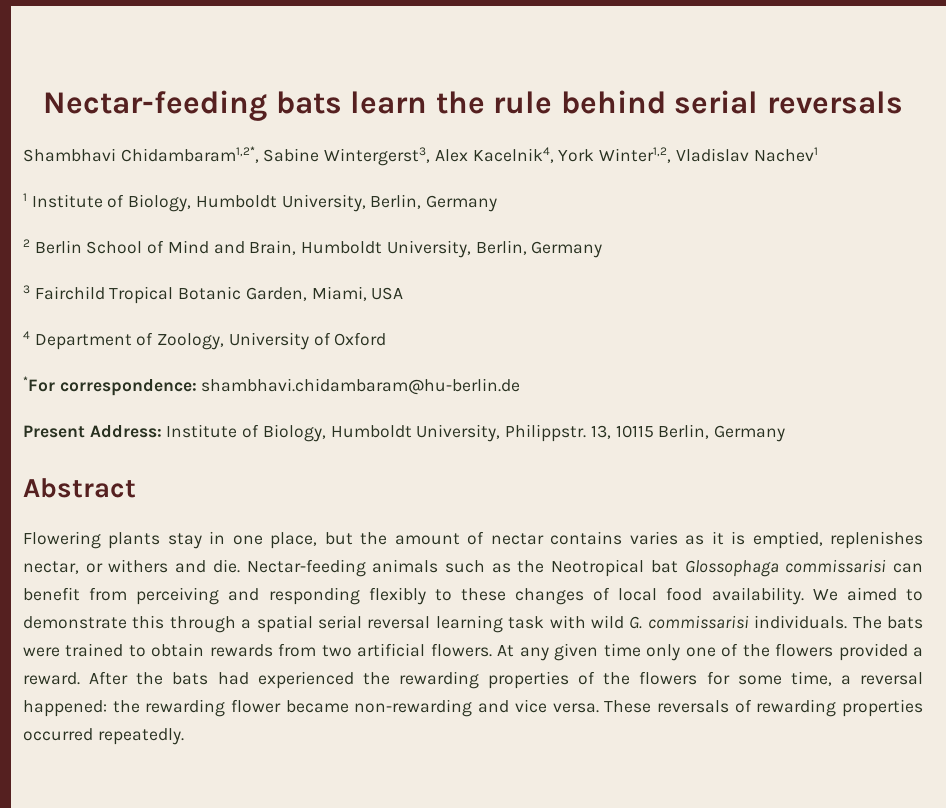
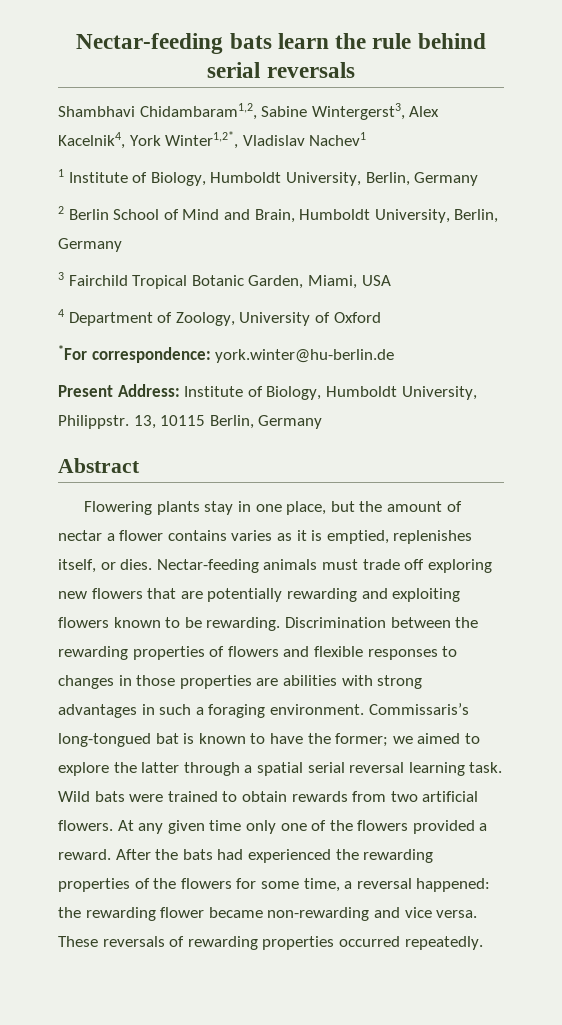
- Shambhavi Chidambaram1,2*, Sabine Wintergerst3, Alex Kacelnik4, York Winter1,2, Vladislav Nachev1
+ Shambhavi Chidambaram1,2, Sabine Wintergerst3, Alex Kacelnik4, York Winter1,2*, Vladislav Nachev1
- *For correspondence: shambhavi.chidambaram@hu-berlin.de
+ *For correspondence: york.winter@hu-berlin.de
- Flowering plants stay in one place, but the amount of nectar contains varies as it is emptied, replenishes nectar, or withers and die. Nectar-feeding animals such as the Neotropical bat Glossophaga commissarisi can benefit from perceiving and responding flexibly to these changes of local food availability. We aimed to demonstrate this through a spatial serial reversal learning task with wild G. commissarisi individuals. The bats were trained to obtain rewards from two artificial flowers.
+ Flowering plants stay in one place, but the amount of nectar a flower contains varies as it is emptied, replenishes itself, or dies. Nectar-feeding animals must trade off exploring new flowers that are potentially rewarding and exploiting flowers known to be rewarding. Discrimination between the rewarding properties of flowers and flexible responses to changes in those properties are abilities with strong advantages in such a foraging environment. Commissaris’s long-tongued bat is known to have the former; we aimed to explore the latter through a spatial serial reversal learning task. Wild bats were trained to obtain rewards from two artificial flowers.

